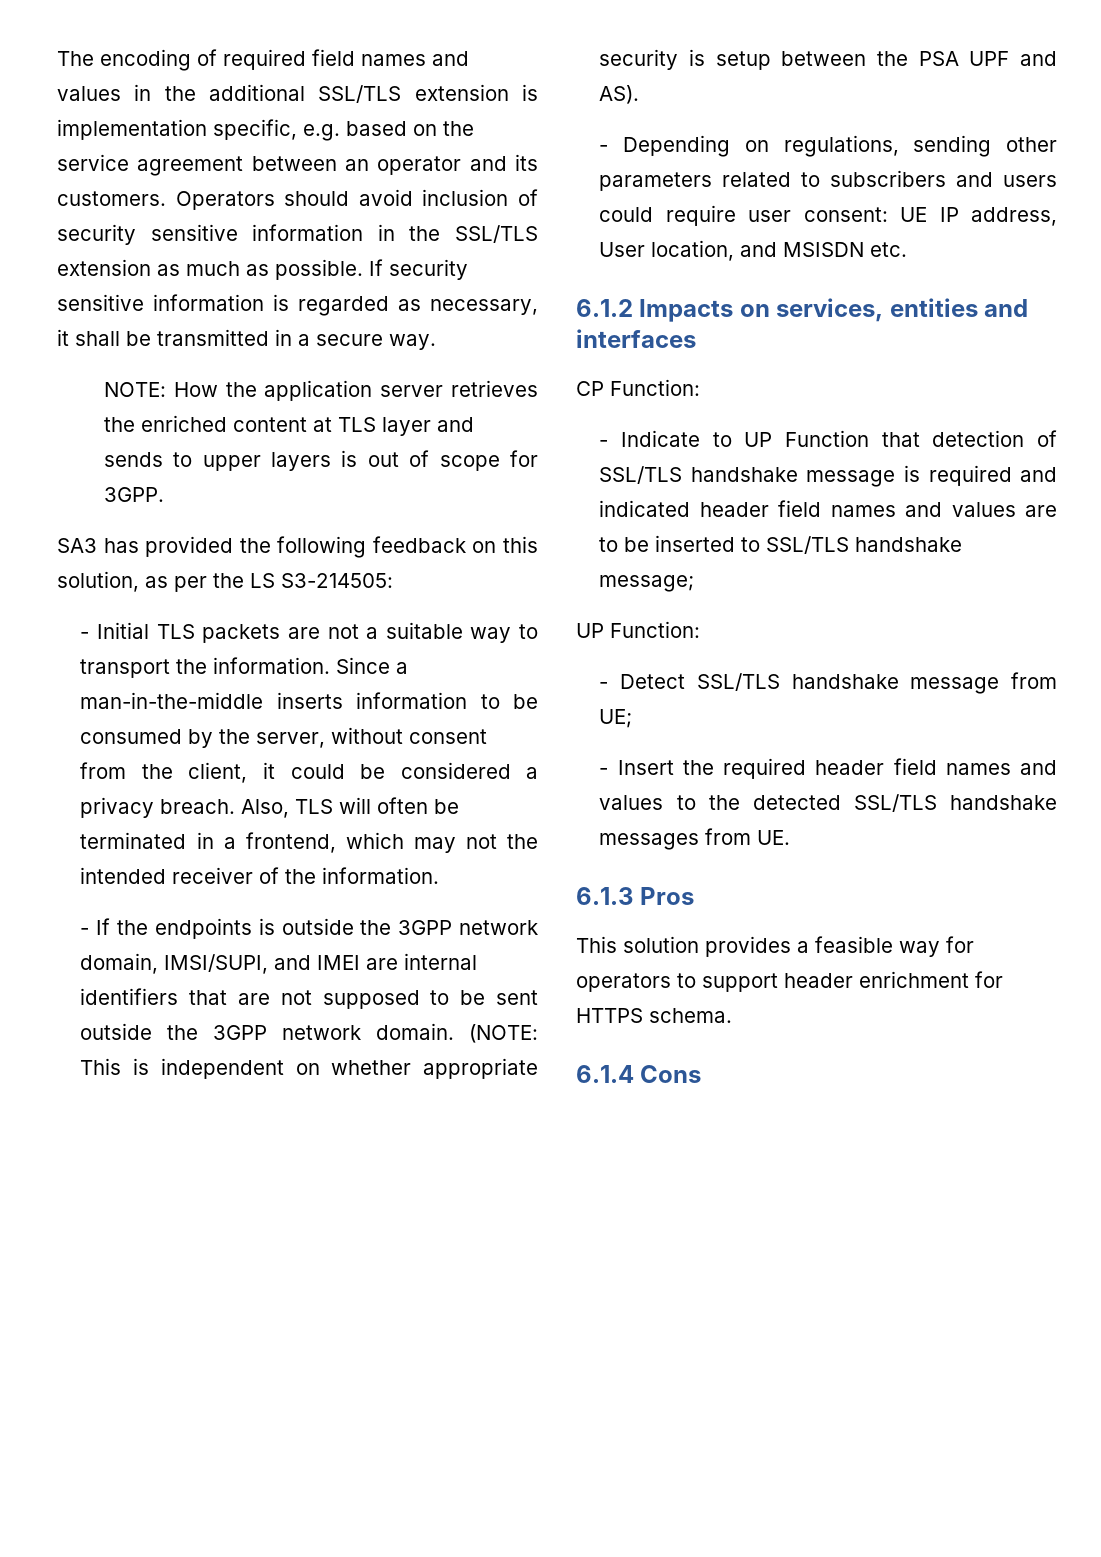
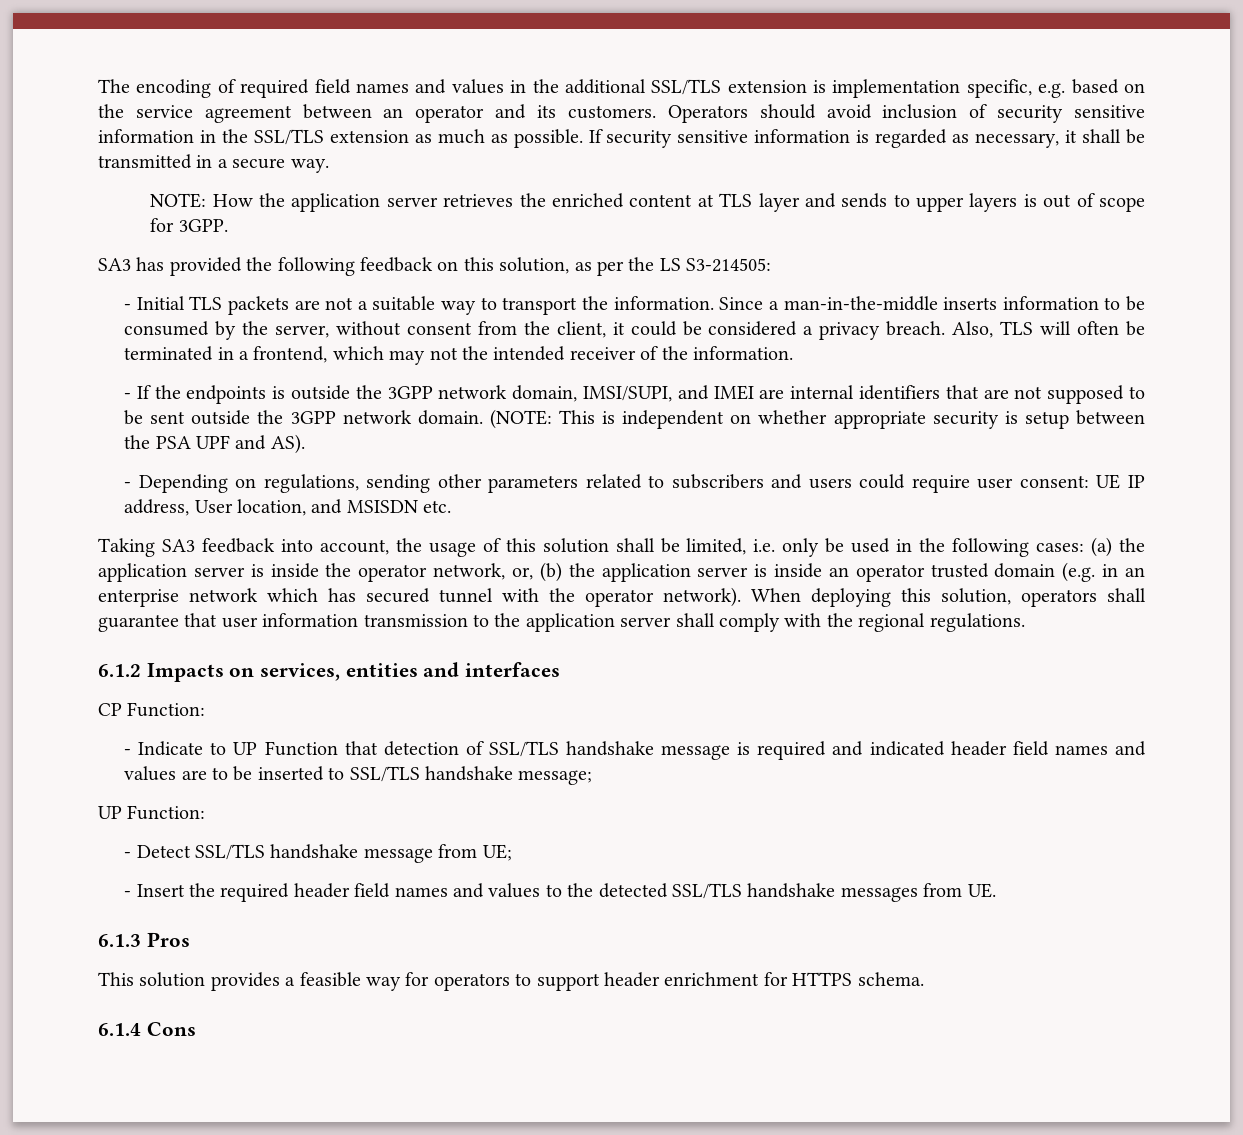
+ Taking SA3 feedback into account, the usage of this solution shall be limited, i.e. only be used in the following cases: (a) the application server is inside the operator network, or, (b) the application server is inside an operator trusted domain (e.g. in an enterprise network which has secured tunnel with the operator network). When deploying this solution, operators shall guarantee that user information transmission to the application server shall comply with the regional regulations.

